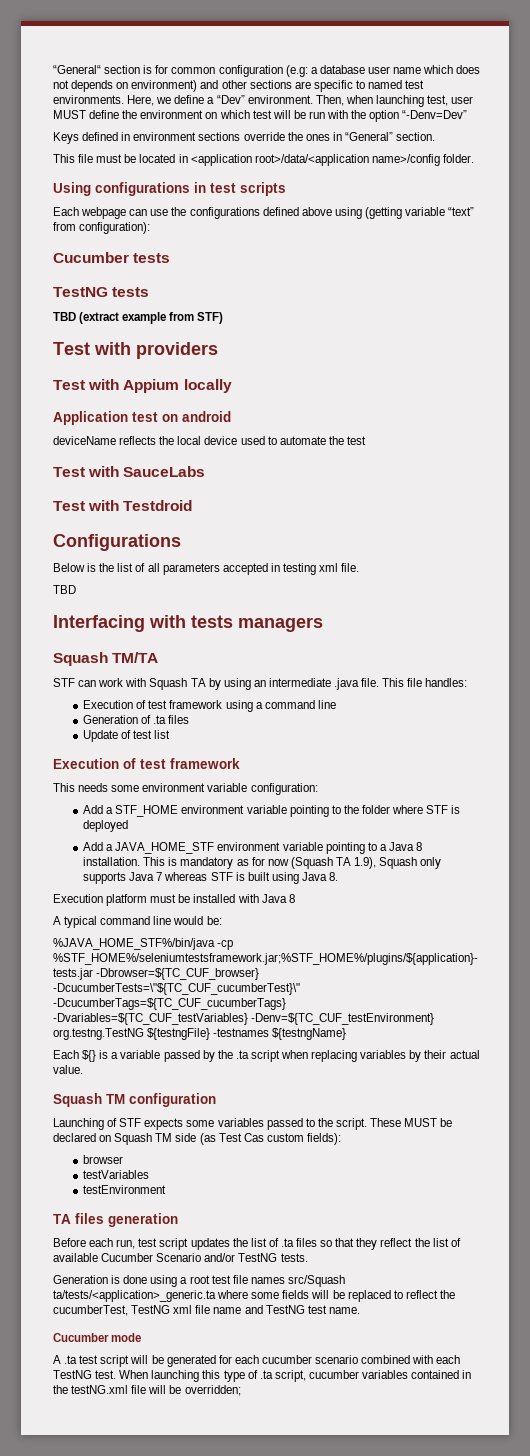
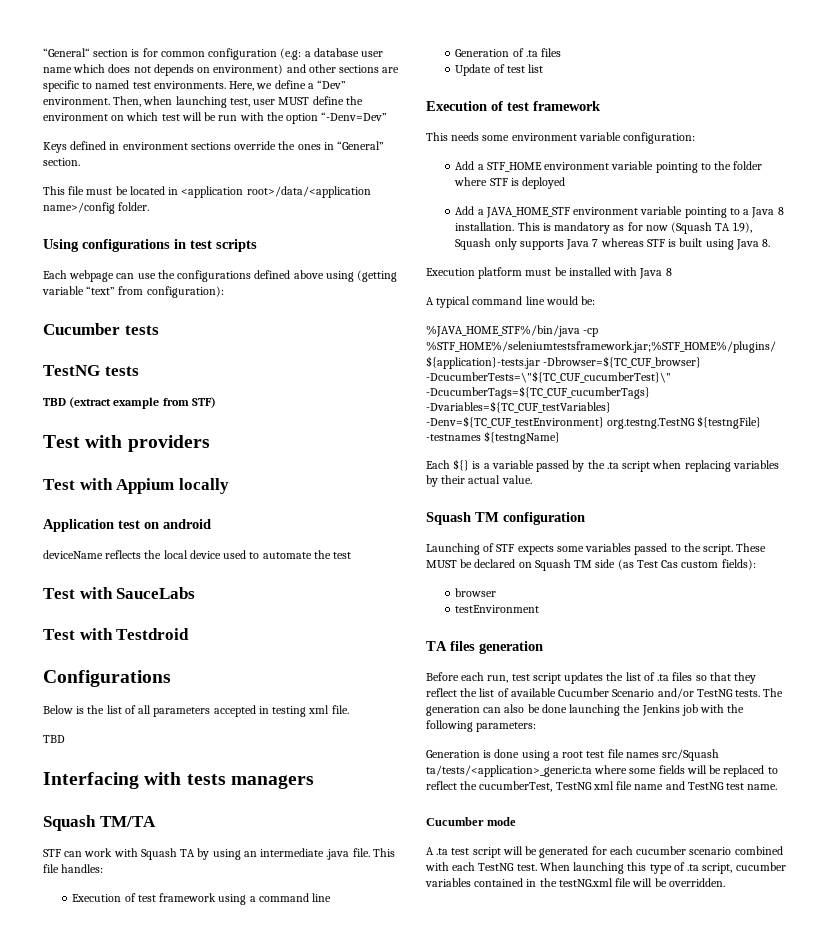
- testVariables
+ The generation can also be done launching the Jenkins job with the following parameters:
- When launching this type of .ta script, cucumber variables contained in the testNG.xml file will be overridden;
+ When launching this type of .ta script, cucumber variables contained in the testNG.xml file will be overridden.

